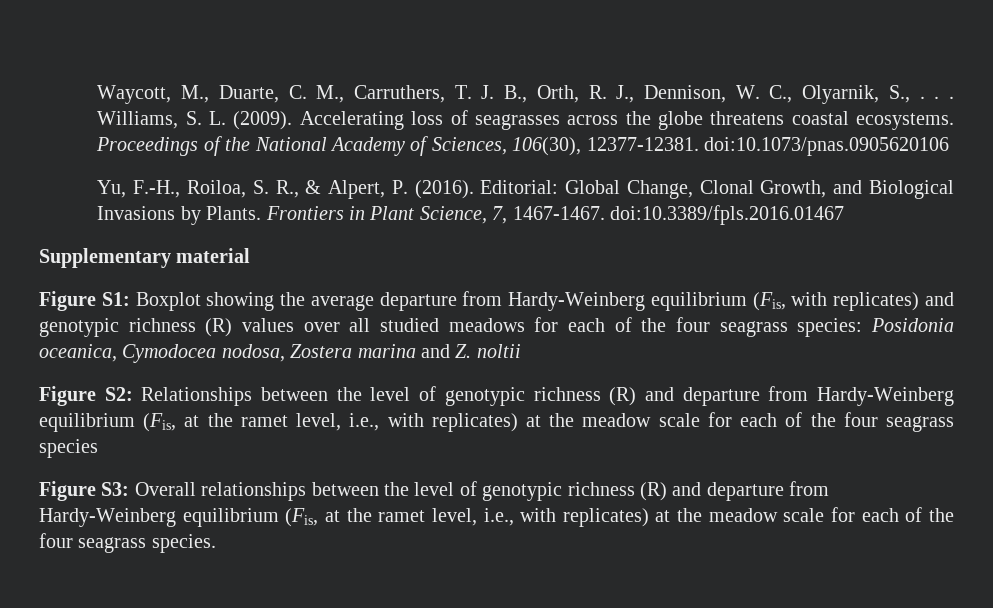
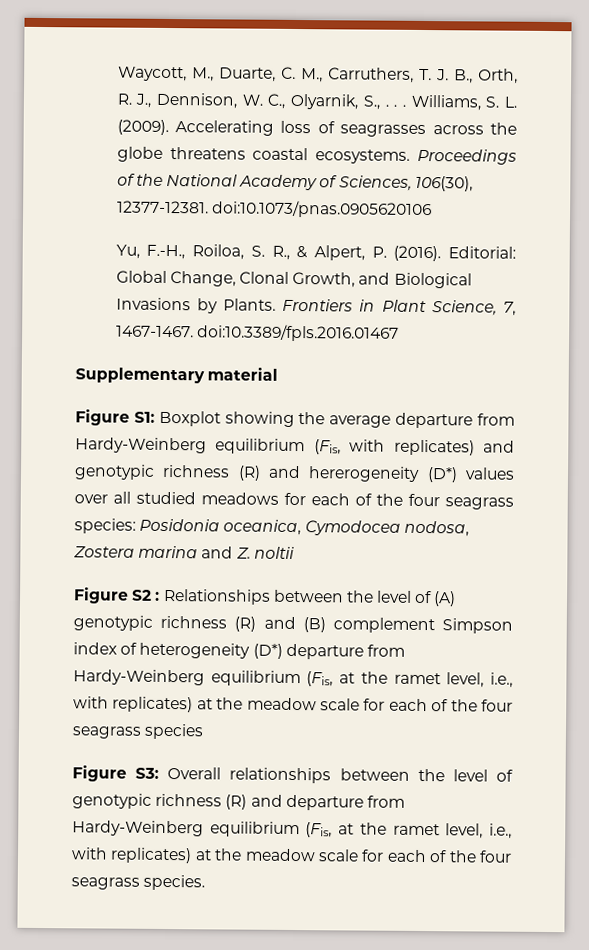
- Figure S1: Boxplot showing the average departure from Hardy-Weinberg equilibrium (Fis, with replicates) and genotypic richness (R) values over all studied meadows for each of the four seagrass species: Posidonia oceanica, Cymodocea nodosa, Zostera marina and Z. noltii
+ Figure S1: Boxplot showing the average departure from Hardy-Weinberg equilibrium (Fis, with replicates) and genotypic richness (R) and hererogeneity (D*) values over all studied meadows for each of the four seagrass species: Posidonia oceanica, Cymodocea nodosa, Zostera marina and Z. noltii
- Figure S2: Relationships between the level of genotypic richness (R) and departure from Hardy-Weinberg equilibrium (Fis, at the ramet level, i.e., with replicates) at the meadow scale for each of the four seagrass species
+ Figure S2 : Relationships between the level of (A) genotypic richness (R) and (B) complement Simpson index of heterogeneity (D*) departure from Hardy-Weinberg equilibrium (Fis, at the ramet level, i.e., with replicates) at the meadow scale for each of the four seagrass species

